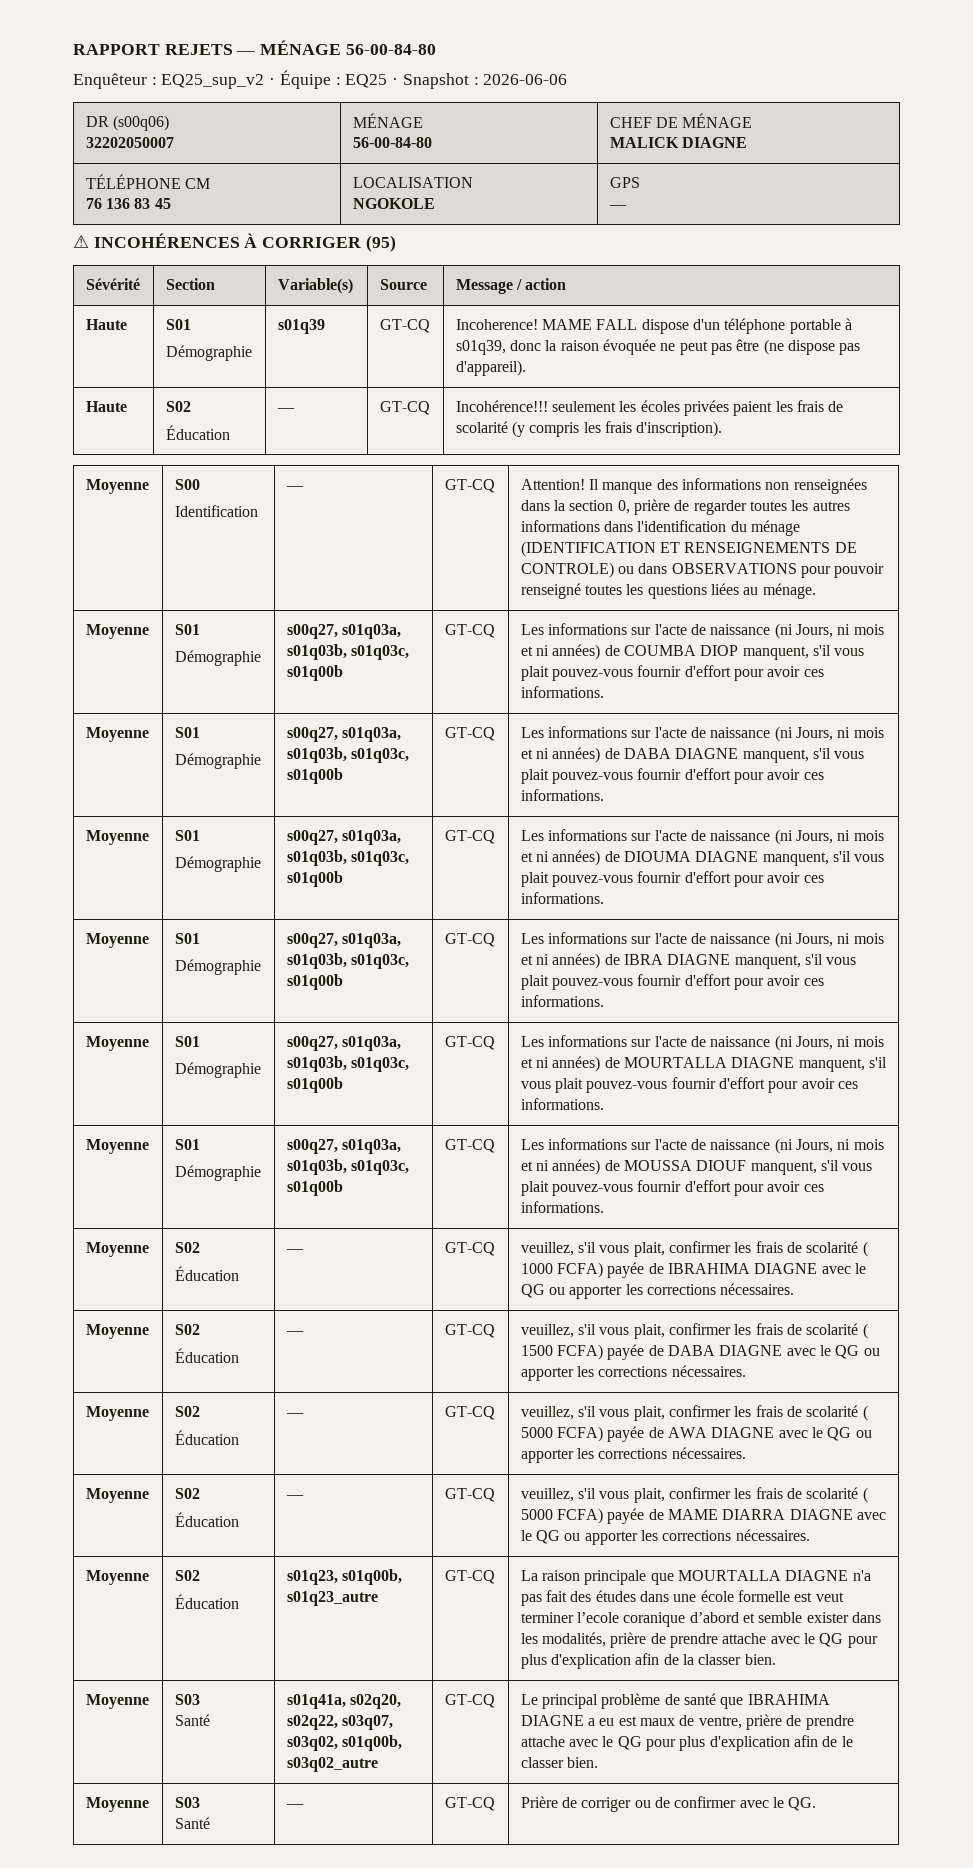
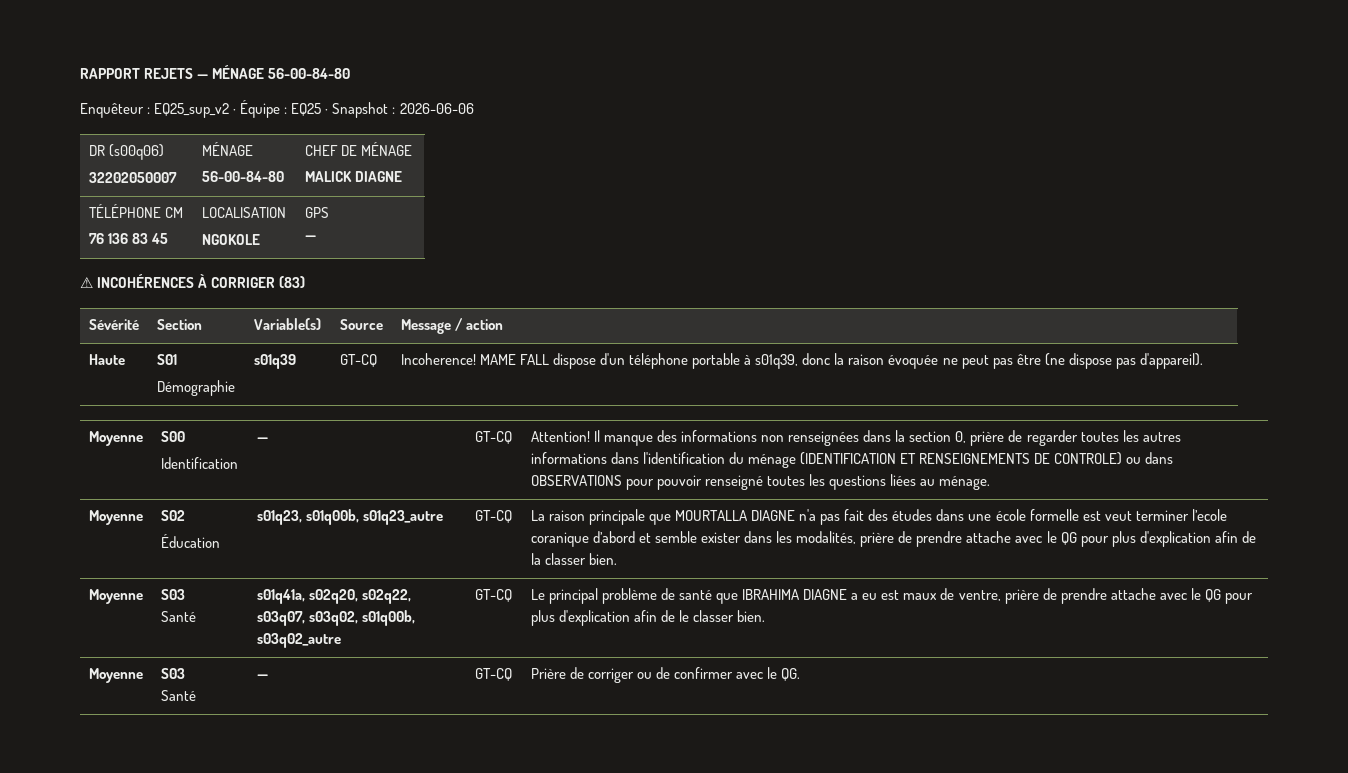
- ⚠ INCOHÉRENCES À CORRIGER (95)
+ ⚠ INCOHÉRENCES À CORRIGER (83)
- Haute | S02
- Éducation | — | GT-CQ | Incohérence!!! seulement les écoles privées paient les frais de scolarité (y compris les frais d'inscription).
  Il manque des informations non renseignées dans la section 0, prière de regarder toutes les autres informations dans l'identification du ménage (IDENTIFICATION ET RENSEIGNEMENTS DE CONTROLE) ou dans OBSERVATIONS pour pouvoir renseigné toutes les questions liées au ménage.
- Moyenne | S01
- Démographie | s00q27, s01q03a, s01q03b, s01q03c, s01q00b | GT-CQ | Les informations sur l'acte de naissance (ni Jours, ni mois et ni années) de COUMBA DIOP manquent, s'il vous plait pouvez-vous fournir d'effort pour avoir ces informations.
- Moyenne | S01
- Démographie | s00q27, s01q03a, s01q03b, s01q03c, s01q00b | GT-CQ | Les informations sur l'acte de naissance (ni Jours, ni mois et ni années) de DABA DIAGNE manquent, s'il vous plait pouvez-vous fournir d'effort pour avoir ces informations.
- Moyenne | S01
- Démographie | s00q27, s01q03a, s01q03b, s01q03c, s01q00b | GT-CQ | Les informations sur l'acte de naissance (ni Jours, ni mois et ni années) de DIOUMA DIAGNE manquent, s'il vous plait pouvez-vous fournir d'effort pour avoir ces informations.
- Moyenne | S01
- Démographie | s00q27, s01q03a, s01q03b, s01q03c, s01q00b | GT-CQ | Les informations sur l'acte de naissance (ni Jours, ni mois et ni années) de IBRA DIAGNE manquent, s'il vous plait pouvez-vous fournir d'effort pour avoir ces informations.
- Moyenne | S01
- Démographie | s00q27, s01q03a, s01q03b, s01q03c, s01q00b | GT-CQ | Les informations sur l'acte de naissance (ni Jours, ni mois et ni années) de MOURTALLA DIAGNE manquent, s'il vous plait pouvez-vous fournir d'effort pour avoir ces informations.
- Moyenne | S01
- Démographie | s00q27, s01q03a, s01q03b, s01q03c, s01q00b | GT-CQ | Les informations sur l'acte de naissance (ni Jours, ni mois et ni années) de MOUSSA DIOUF manquent, s'il vous plait pouvez-vous fournir d'effort pour avoir ces informations.
- Moyenne | S02
- Éducation | — | GT-CQ | veuillez, s'il vous plait, confirmer les frais de scolarité ( 1000 FCFA) payée de IBRAHIMA DIAGNE avec le QG ou apporter les corrections nécessaires.
- Moyenne | S02
- Éducation | — | GT-CQ | veuillez, s'il vous plait, confirmer les frais de scolarité ( 1500 FCFA) payée de DABA DIAGNE avec le QG ou apporter les corrections nécessaires.
- Moyenne | S02
- Éducation | — | GT-CQ | veuillez, s'il vous plait, confirmer les frais de scolarité ( 5000 FCFA) payée de AWA DIAGNE avec le QG ou apporter les corrections nécessaires.
- Moyenne | S02
- Éducation | — | GT-CQ | veuillez, s'il vous plait, confirmer les frais de scolarité ( 5000 FCFA) payée de MAME DIARRA DIAGNE avec le QG ou apporter les corrections nécessaires.

